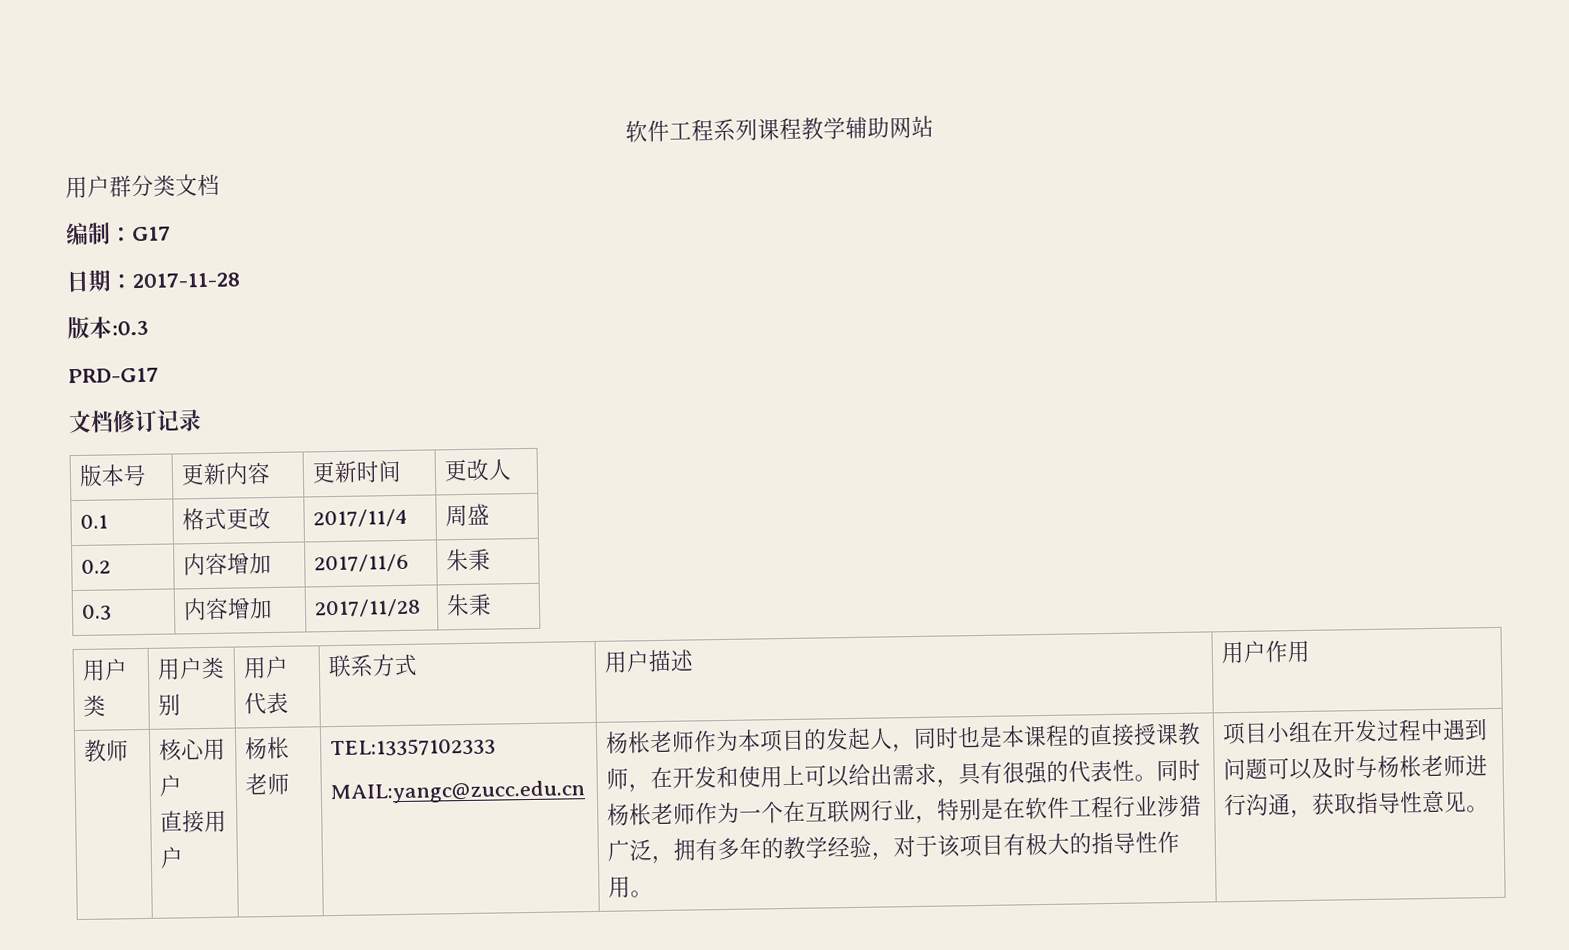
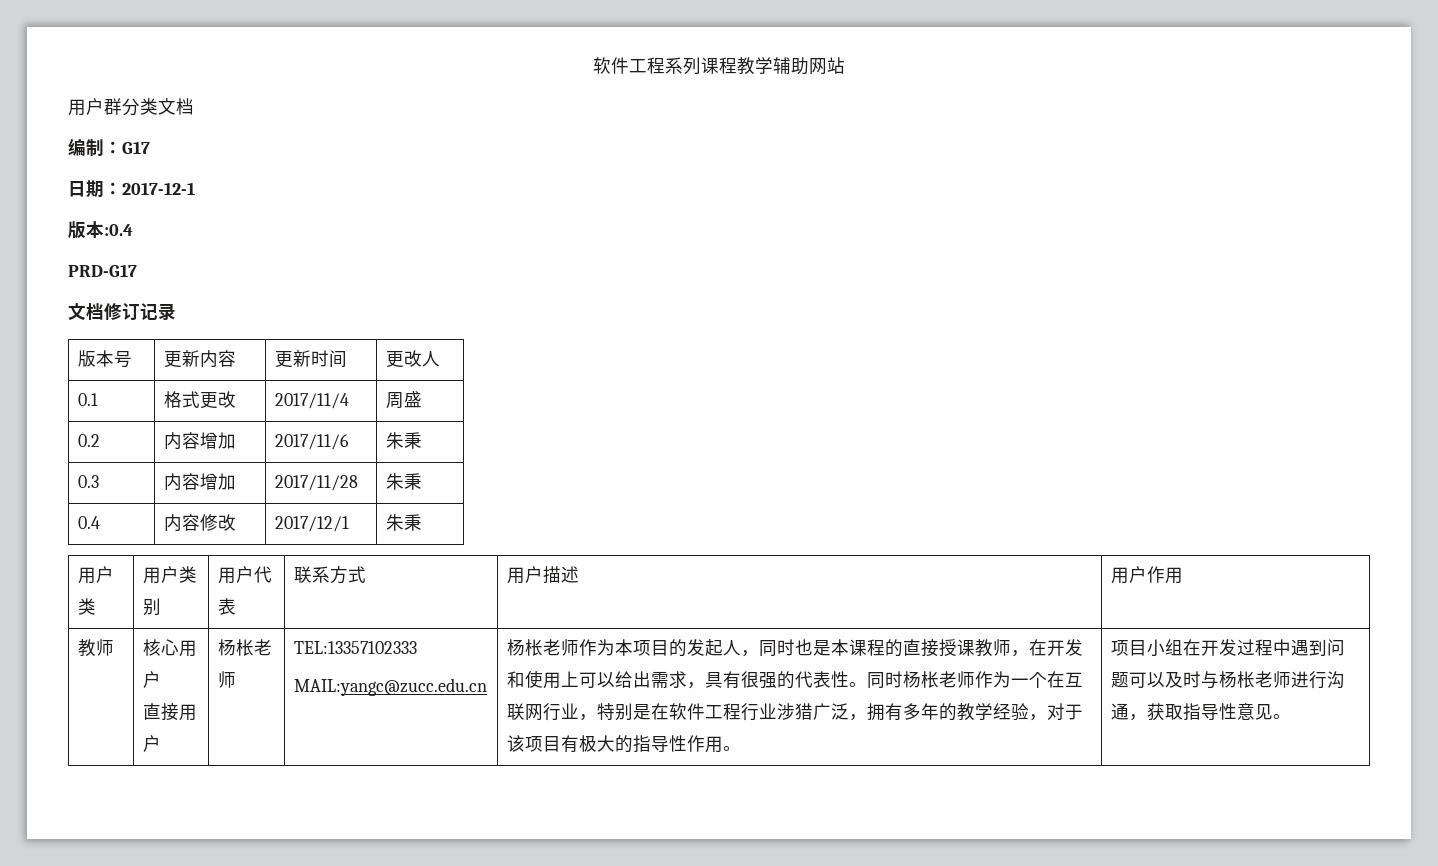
- 日期：2017-11-28
- 版本:0.3
+ 日期：2017-12-1
+ 版本:0.4
+ 0.4 | 内容修改 | 2017/12/1 | 朱秉

